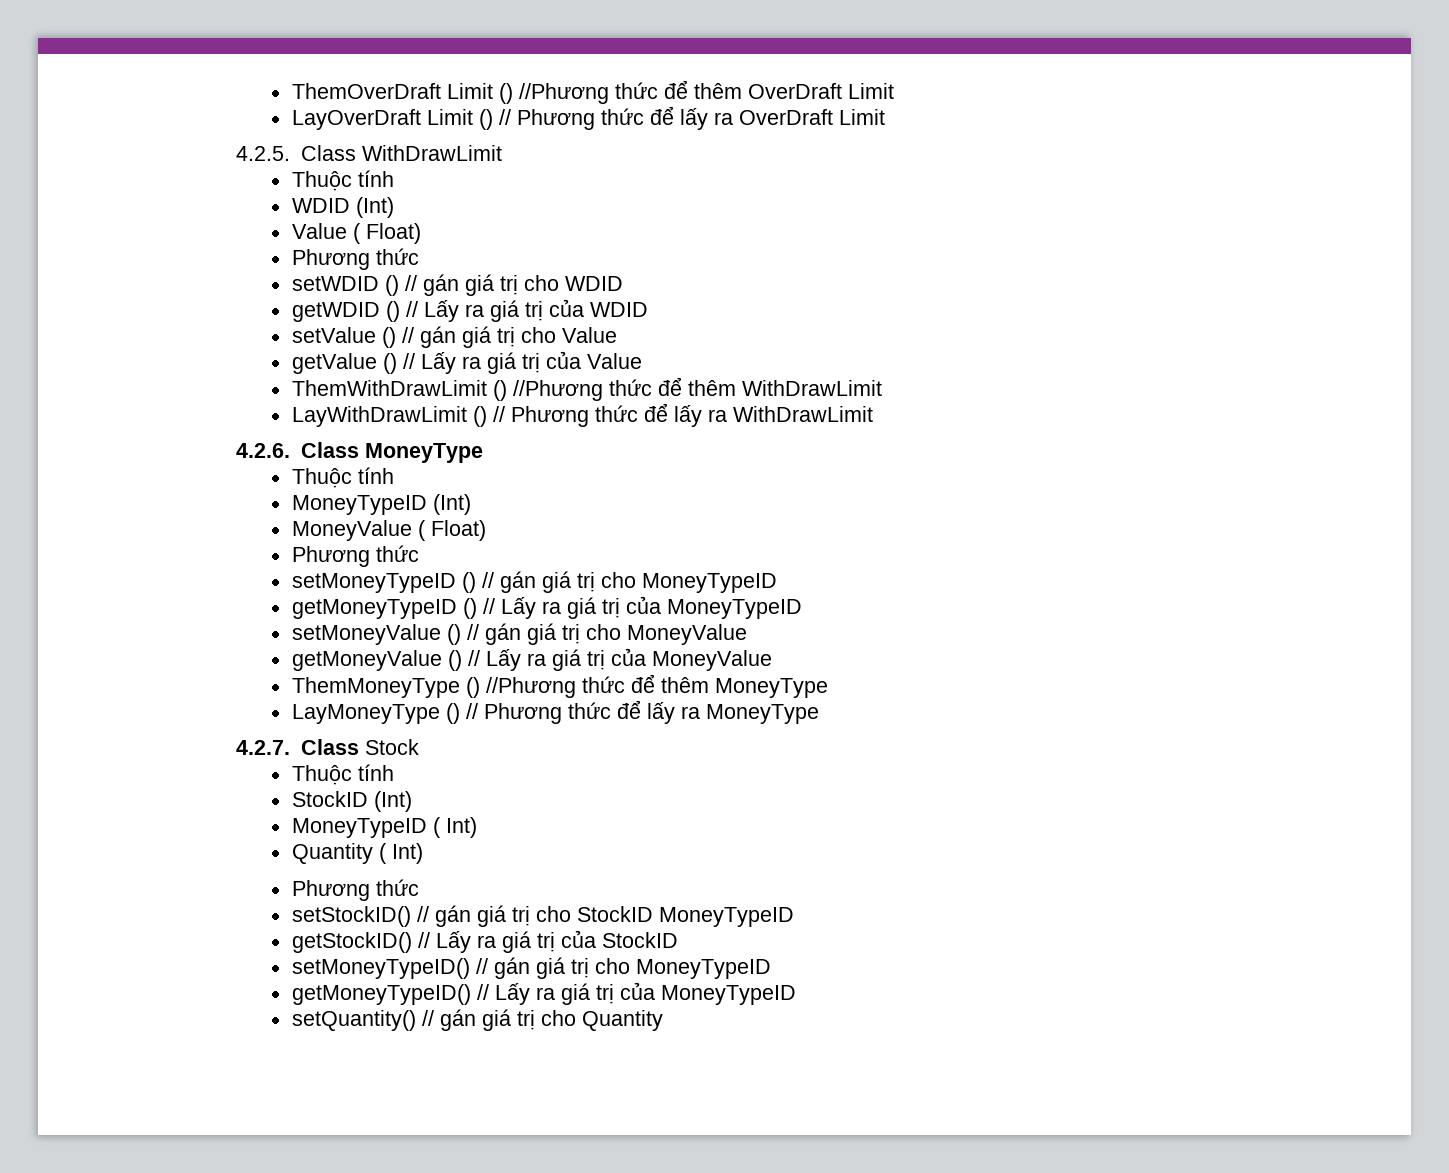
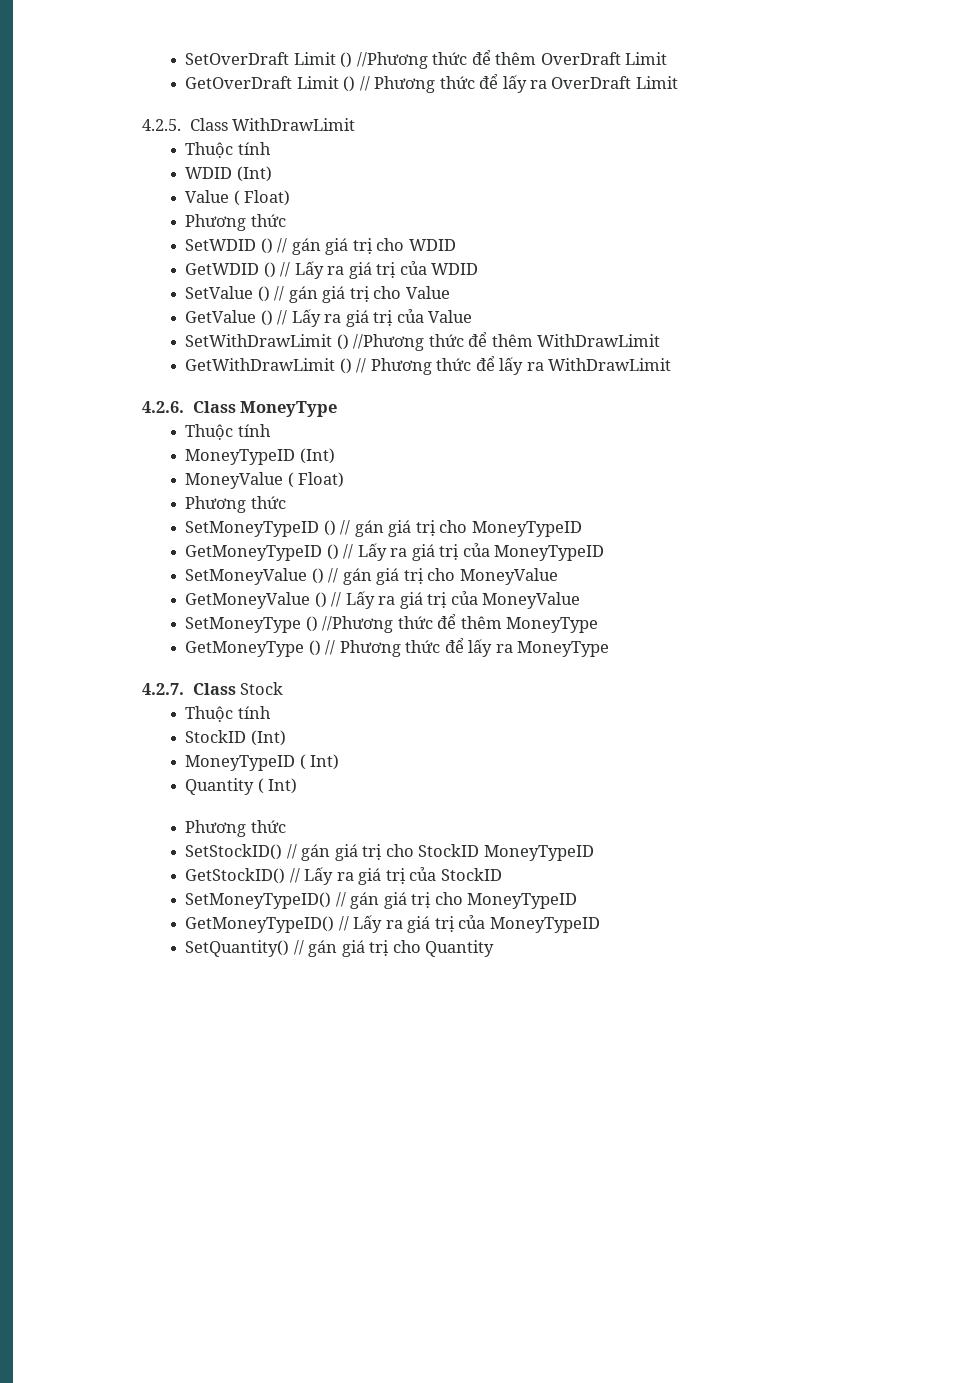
- ThemOverDraft Limit () //Phương thức để thêm OverDraft Limit
+ SetOverDraft Limit () //Phương thức để thêm OverDraft Limit
- LayOverDraft Limit () // Phương thức để lấy ra OverDraft Limit
+ GetOverDraft Limit () // Phương thức để lấy ra OverDraft Limit
- setWDID () // gán giá trị cho WDID
+ SetWDID () // gán giá trị cho WDID
- getWDID () // Lấy ra giá trị của WDID
+ GetWDID () // Lấy ra giá trị của WDID
- setValue () // gán giá trị cho Value
+ SetValue () // gán giá trị cho Value
- getValue () // Lấy ra giá trị của Value
+ GetValue () // Lấy ra giá trị của Value
- ThemWithDrawLimit () //Phương thức để thêm WithDrawLimit
+ SetWithDrawLimit () //Phương thức để thêm WithDrawLimit
- LayWithDrawLimit () // Phương thức để lấy ra WithDrawLimit
+ GetWithDrawLimit () // Phương thức để lấy ra WithDrawLimit
- setMoneyTypeID () // gán giá trị cho MoneyTypeID
+ SetMoneyTypeID () // gán giá trị cho MoneyTypeID
- getMoneyTypeID () // Lấy ra giá trị của MoneyTypeID
+ GetMoneyTypeID () // Lấy ra giá trị của MoneyTypeID
- setMoneyValue () // gán giá trị cho MoneyValue
+ SetMoneyValue () // gán giá trị cho MoneyValue
- getMoneyValue () // Lấy ra giá trị của MoneyValue
+ GetMoneyValue () // Lấy ra giá trị của MoneyValue
- ThemMoneyType () //Phương thức để thêm MoneyType
+ SetMoneyType () //Phương thức để thêm MoneyType
- LayMoneyType () // Phương thức để lấy ra MoneyType
+ GetMoneyType () // Phương thức để lấy ra MoneyType
- setStockID() // gán giá trị cho StockID MoneyTypeID
+ SetStockID() // gán giá trị cho StockID MoneyTypeID
- getStockID() // Lấy ra giá trị của StockID
+ GetStockID() // Lấy ra giá trị của StockID
- setMoneyTypeID() // gán giá trị cho MoneyTypeID
- getMoneyTypeID() // Lấy ra giá trị của MoneyTypeID
- setQuantity() // gán giá trị cho Quantity
+ SetMoneyTypeID() // gán giá trị cho MoneyTypeID
+ GetMoneyTypeID() // Lấy ra giá trị của MoneyTypeID
+ SetQuantity() // gán giá trị cho Quantity

